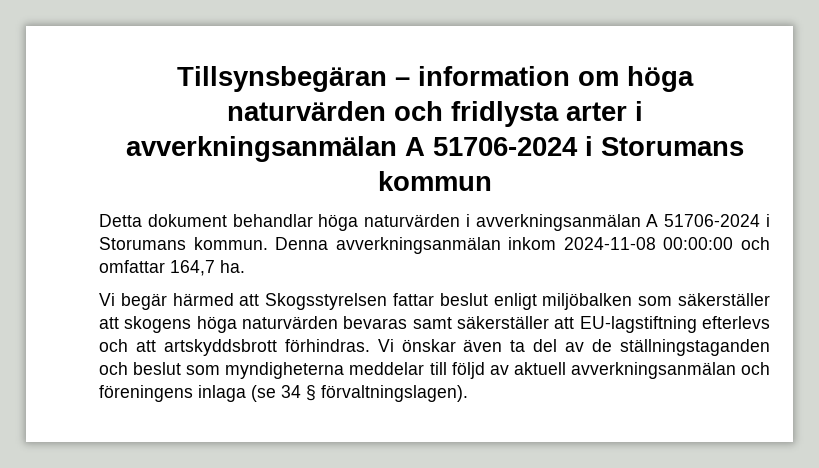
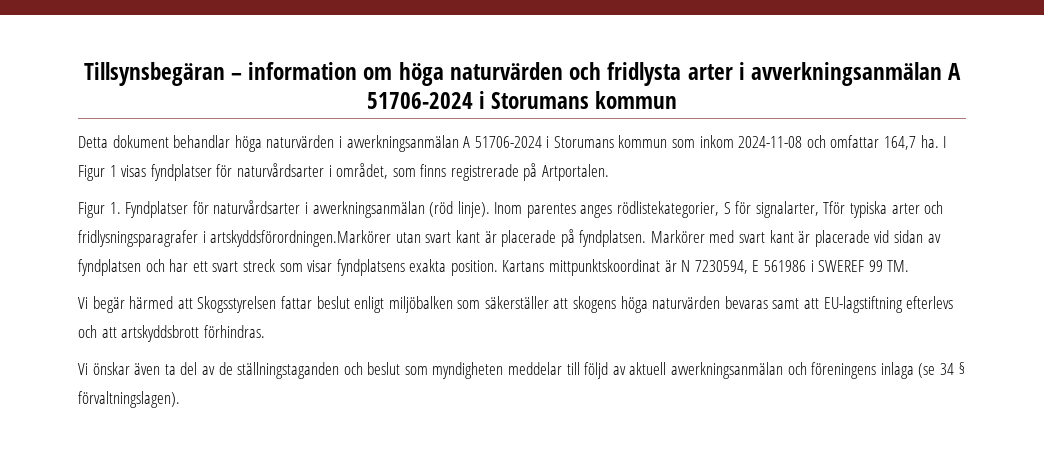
- Detta dokument behandlar höga naturvärden i avverkningsanmälan A 51706-2024 i Storumans kommun. Denna avverkningsanmälan inkom 2024-11-08 00:00:00 och omfattar 164,7 ha.
+ Detta dokument behandlar höga naturvärden i avverkningsanmälan A 51706-2024 i Storumans kommun som inkom 2024-11-08 och omfattar 164,7 ha. I Figur 1 visas fyndplatser för naturvårdsarter i området, som finns registrerade på Artportalen.
+ Figur 1. Fyndplatser för naturvårdsarter i avverkningsanmälan (röd linje). Inom parentes anges rödlistekategorier, S för signalarter, Tför typiska arter och fridlysningsparagrafer i artskyddsförordningen.Markörer utan svart kant är placerade på fyndplatsen. Markörer med svart kant är placerade vid sidan av fyndplatsen och har ett svart streck som visar fyndplatsens exakta position. Kartans mittpunktskoordinat är N 7230594, E 561986 i SWEREF 99 TM.
- Vi begär härmed att Skogsstyrelsen fattar beslut enligt miljöbalken som säkerställer att skogens höga naturvärden bevaras samt säkerställer att EU-lagstiftning efterlevs och att artskyddsbrott förhindras. Vi önskar även ta del av de ställningstaganden och beslut som myndigheterna meddelar till följd av aktuell avverkningsanmälan och föreningens inlaga (se 34 § förvaltningslagen).
+ Vi begär härmed att Skogsstyrelsen fattar beslut enligt miljöbalken som säkerställer att skogens höga naturvärden bevaras samt att EU-lagstiftning efterlevs och att artskyddsbrott förhindras.
+ Vi önskar även ta del av de ställningstaganden och beslut som myndigheten meddelar till följd av aktuell avverkningsanmälan och föreningens inlaga (se 34 § förvaltningslagen).

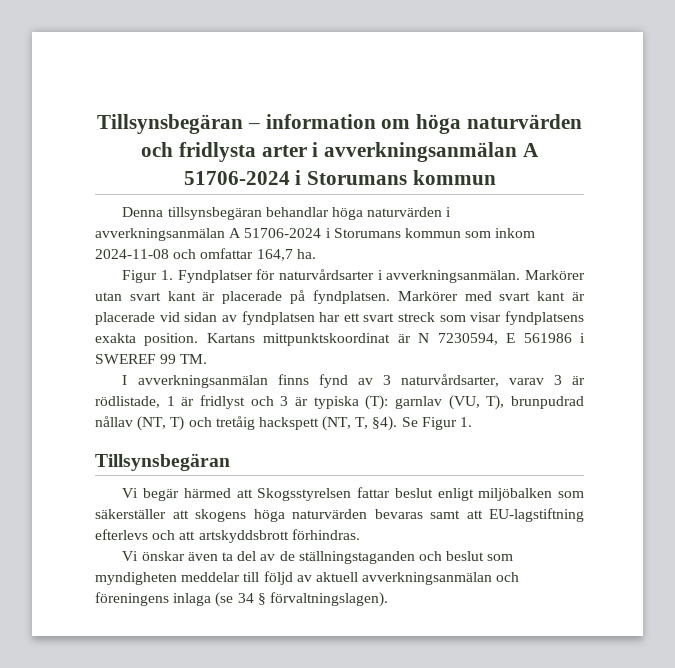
- Detta dokument behandlar höga naturvärden i avverkningsanmälan A 51706-2024 i Storumans kommun som inkom 2024-11-08 och omfattar 164,7 ha. I Figur 1 visas fyndplatser för naturvårdsarter i området, som finns registrerade på Artportalen.
+ Denna tillsynsbegäran behandlar höga naturvärden i avverkningsanmälan A 51706-2024 i Storumans kommun som inkom 2024-11-08 och omfattar 164,7 ha.
- Figur 1. Fyndplatser för naturvårdsarter i avverkningsanmälan (röd linje). Inom parentes anges rödlistekategorier, S för signalarter, Tför typiska arter och fridlysningsparagrafer i artskyddsförordningen.Markörer utan svart kant är placerade på fyndplatsen.
+ Figur 1. Fyndplatser för naturvårdsarter i avverkningsanmälan. Markörer utan svart kant är placerade på fyndplatsen.
- Markörer med svart kant är placerade vid sidan av fyndplatsen och har ett svart streck som visar fyndplatsens exakta position.
+ Markörer med svart kant är placerade vid sidan av fyndplatsen har ett svart streck som visar fyndplatsens exakta position.
+ I avverkningsanmälan finns fynd av 3 naturvårdsarter, varav 3 är rödlistade, 1 är fridlyst och 3 är typiska (T): garnlav (VU, T), brunpudrad nållav (NT, T) och tretåig hackspett (NT, T, §4). Se Figur 1.
+ Tillsynsbegäran

